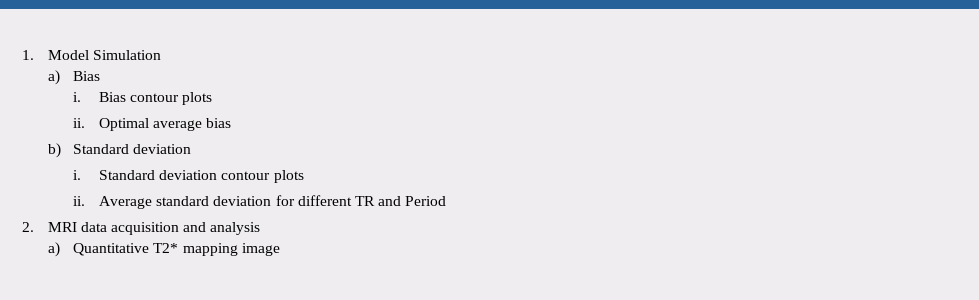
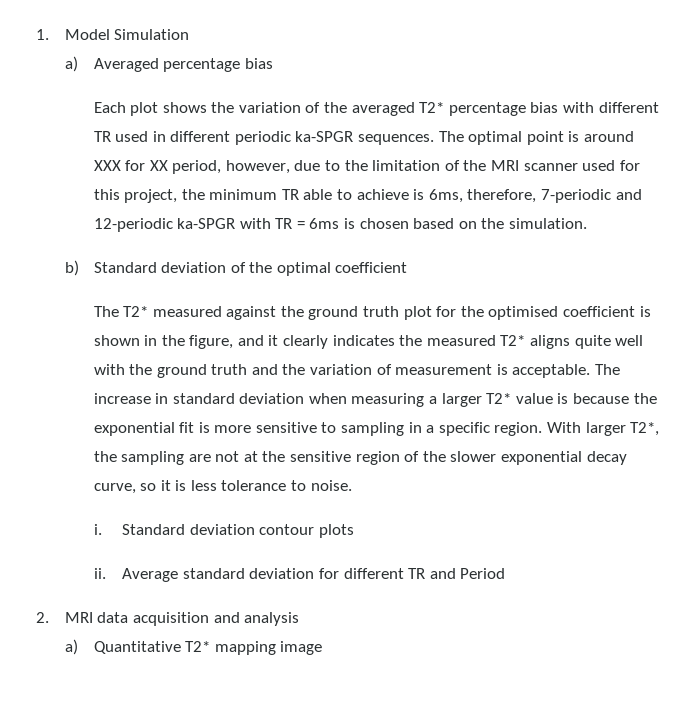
- a) Bias
- i. Bias contour plots
- ii. Optimal average bias
- b) Standard deviation
+ a) Averaged percentage bias
+ Each plot shows the variation of the averaged T2* percentage bias with different TR used in different periodic ka-SPGR sequences. The optimal point is around XXX for XX period, however, due to the limitation of the MRI scanner used for this project, the minimum TR able to achieve is 6ms, therefore, 7-periodic and 12-periodic ka-SPGR with TR = 6ms is chosen based on the simulation.
+ b) Standard deviation of the optimal coefficient
+ The T2* measured against the ground truth plot for the optimised coefficient is shown in the figure, and it clearly indicates the measured T2* aligns quite well with the ground truth and the variation of measurement is acceptable. The increase in standard deviation when measuring a larger T2* value is because the exponential fit is more sensitive to sampling in a specific region. With larger T2*, the sampling are not at the sensitive region of the slower exponential decay curve, so it is less tolerance to noise.

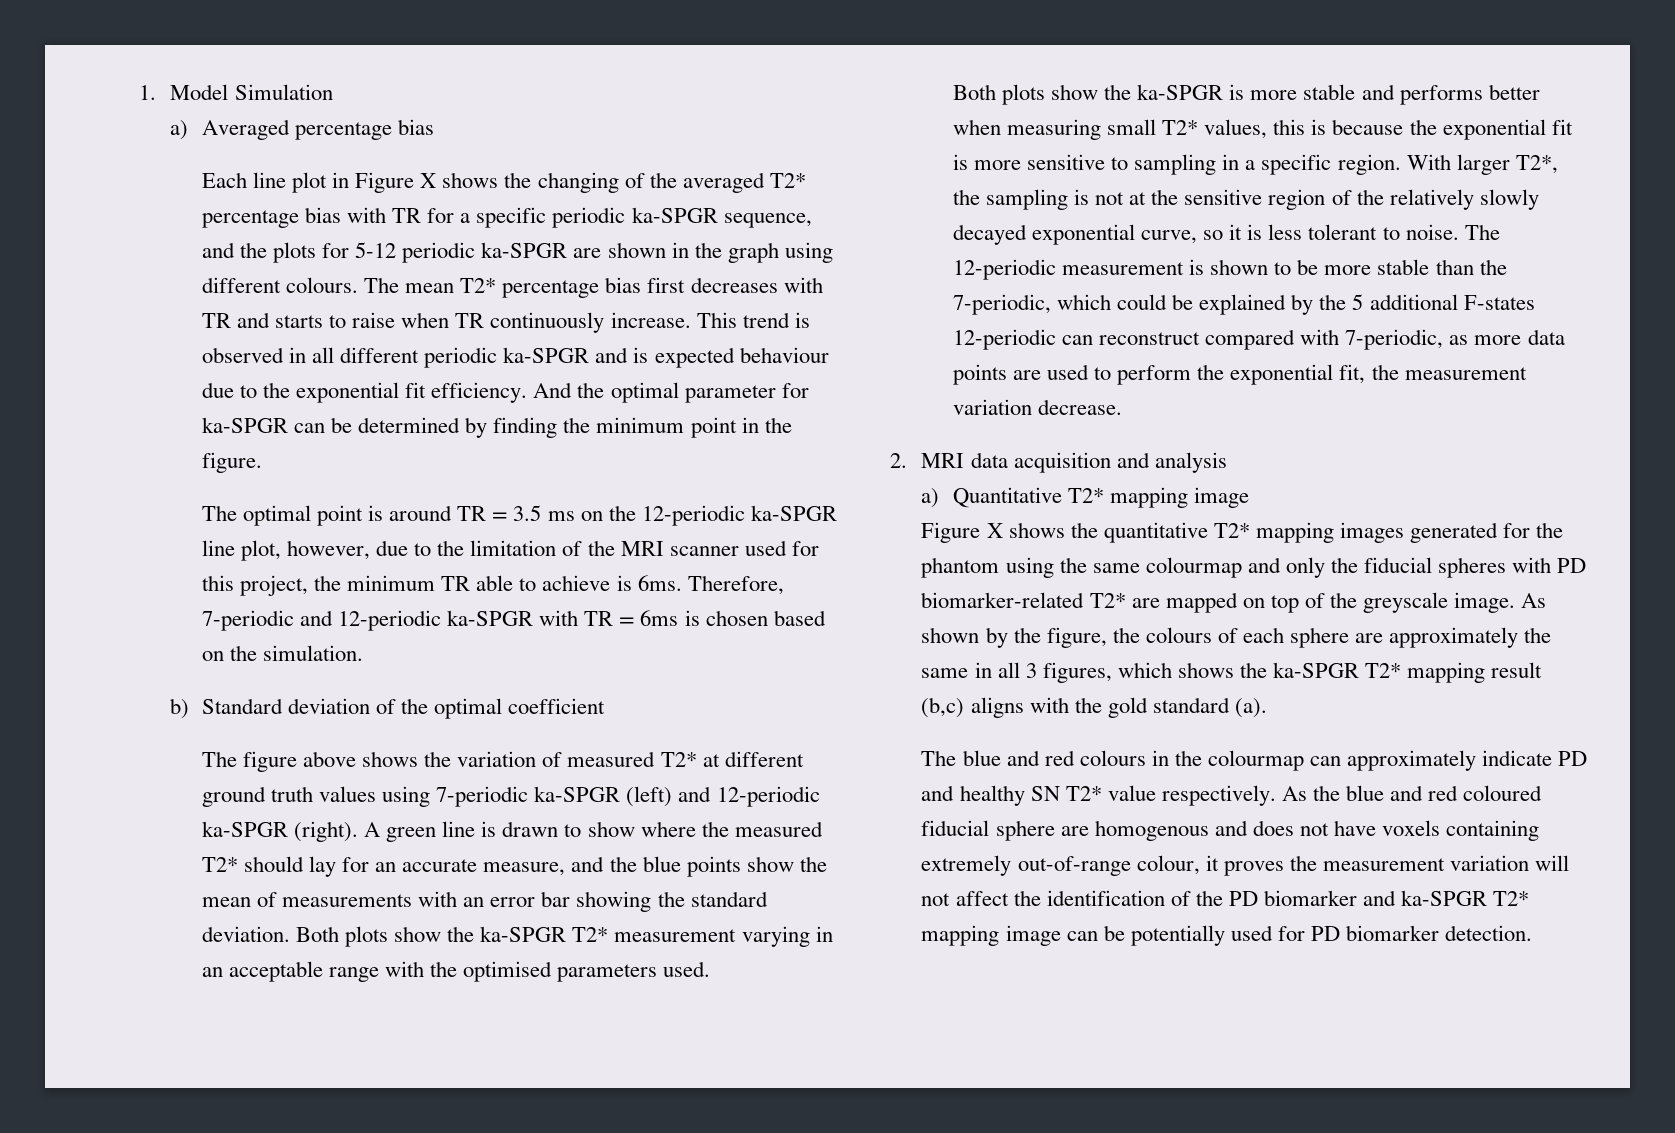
- Each plot shows the variation of the averaged T2* percentage bias with different TR used in different periodic ka-SPGR sequences. The optimal point is around XXX for XX period, however, due to the limitation of the MRI scanner used for this project, the minimum TR able to achieve is 6ms, therefore, 7-periodic and 12-periodic ka-SPGR with TR = 6ms is chosen based on the simulation.
+ Each line plot in Figure X shows the changing of the averaged T2* percentage bias with TR for a specific periodic ka-SPGR sequence, and the plots for 5-12 periodic ka-SPGR are shown in the graph using different colours. The mean T2* percentage bias first decreases with TR and starts to raise when TR continuously increase. This trend is observed in all different periodic ka-SPGR and is expected behaviour due to the exponential fit efficiency. And the optimal parameter for ka-SPGR can be determined by finding the minimum point in the figure.
+ The optimal point is around TR = 3.5 ms on the 12-periodic ka-SPGR line plot, however, due to the limitation of the MRI scanner used for this project, the minimum TR able to achieve is 6ms. Therefore, 7-periodic and 12-periodic ka-SPGR with TR = 6ms is chosen based on the simulation.
- The T2* measured against the ground truth plot for the optimised coefficient is shown in the figure, and it clearly indicates the measured T2* aligns quite well with the ground truth and the variation of measurement is acceptable. The increase in standard deviation when measuring a larger T2* value is because the exponential fit is more sensitive to sampling in a specific region.
+ The figure above shows the variation of measured T2* at different ground truth values using 7-periodic ka-SPGR (left) and 12-periodic ka-SPGR (right). A green line is drawn to show where the measured T2* should lay for an accurate measure, and the blue points show the mean of measurements with an error bar showing the standard deviation. Both plots show the ka-SPGR T2* measurement varying in an acceptable range with the optimised parameters used.
+ Both plots show the ka-SPGR is more stable and performs better when measuring small T2* values, this is because the exponential fit is more sensitive to sampling in a specific region.
- With larger T2*, the sampling are not at the sensitive region of the slower exponential decay curve, so it is less tolerance to noise.
- i. Standard deviation contour plots
- ii. Average standard deviation for different TR and Period
+ With larger T2*, the sampling is not at the sensitive region of the relatively slowly decayed exponential curve, so it is less tolerant to noise. The 12-periodic measurement is shown to be more stable than the 7-periodic, which could be explained by the 5 additional F-states 12-periodic can reconstruct compared with 7-periodic, as more data points are used to perform the exponential fit, the measurement variation decrease.
+ Figure X shows the quantitative T2* mapping images generated for the phantom using the same colourmap and only the fiducial spheres with PD biomarker-related T2* are mapped on top of the greyscale image. As shown by the figure, the colours of each sphere are approximately the same in all 3 figures, which shows the ka-SPGR T2* mapping result (b,c) aligns with the gold standard (a).
+ The blue and red colours in the colourmap can approximately indicate PD and healthy SN T2* value respectively. As the blue and red coloured fiducial sphere are homogenous and does not have voxels containing extremely out-of-range colour, it proves the measurement variation will not affect the identification of the PD biomarker and ka-SPGR T2* mapping image can be potentially used for PD biomarker detection.

